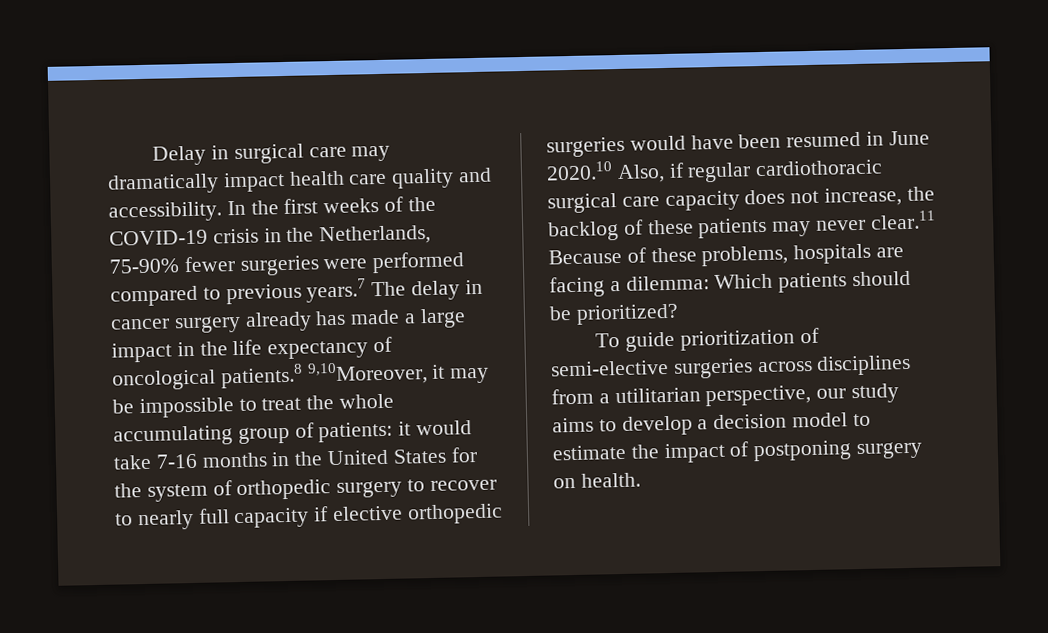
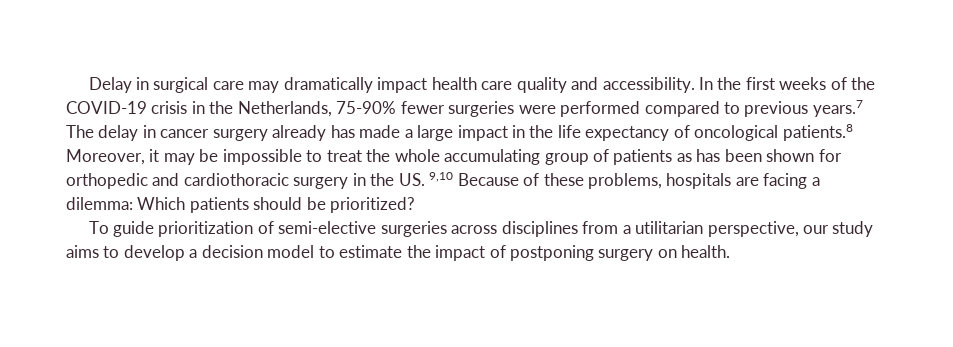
- In the first weeks of the COVID-19 crisis in the Netherlands, 75-90% fewer surgeries were performed compared to previous years.7 The delay in cancer surgery already has made a large impact in the life expectancy of oncological patients.8 9,10Moreover, it may be impossible to treat the whole accumulating group of patients: it would take 7-16 months in the United States for the system of orthopedic surgery to recover to nearly full capacity if elective orthopedic surgeries would have been resumed in June 2020.10 Also, if regular cardiothoracic surgical care capacity does not increase, the backlog of these patients may never clear.11 Because of these problems, hospitals are facing a dilemma:
+ In the first weeks of the COVID-19 crisis in the Netherlands, 75-90% fewer surgeries were performed compared to previous years.7 The delay in cancer surgery already has made a large impact in the life expectancy of oncological patients.8 Moreover, it may be impossible to treat the whole accumulating group of patients as has been shown for orthopedic and cardiothoracic surgery in the US. 9,10 Because of these problems, hospitals are facing a dilemma:

